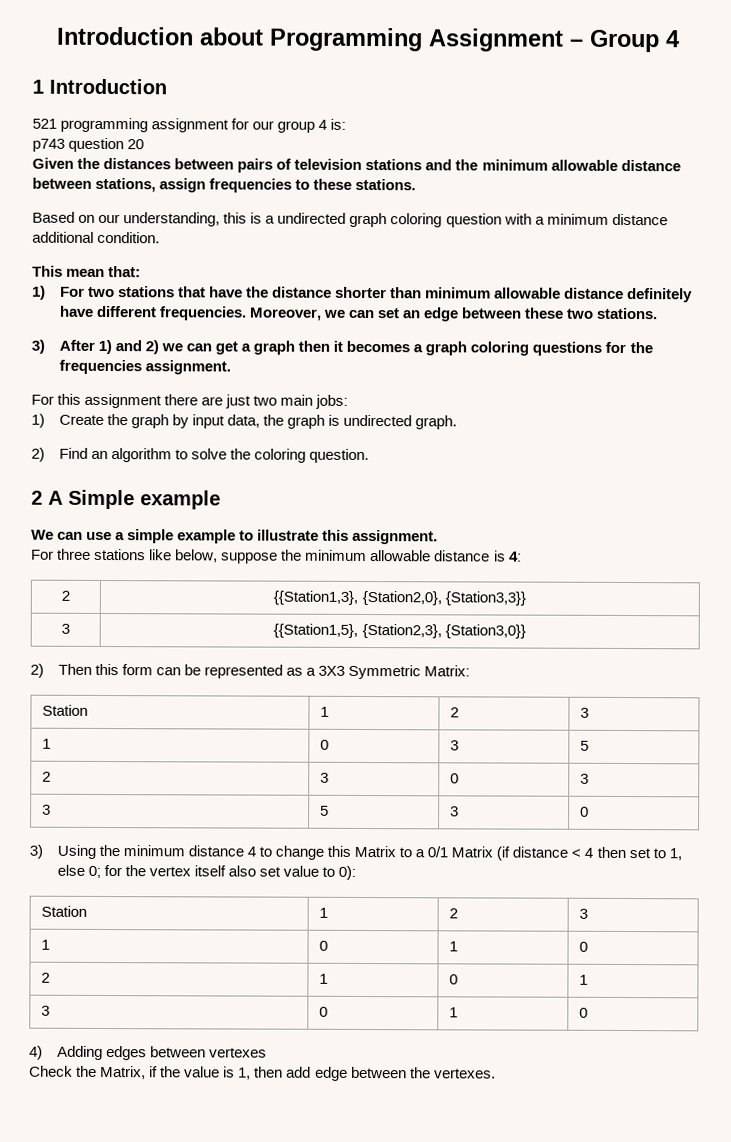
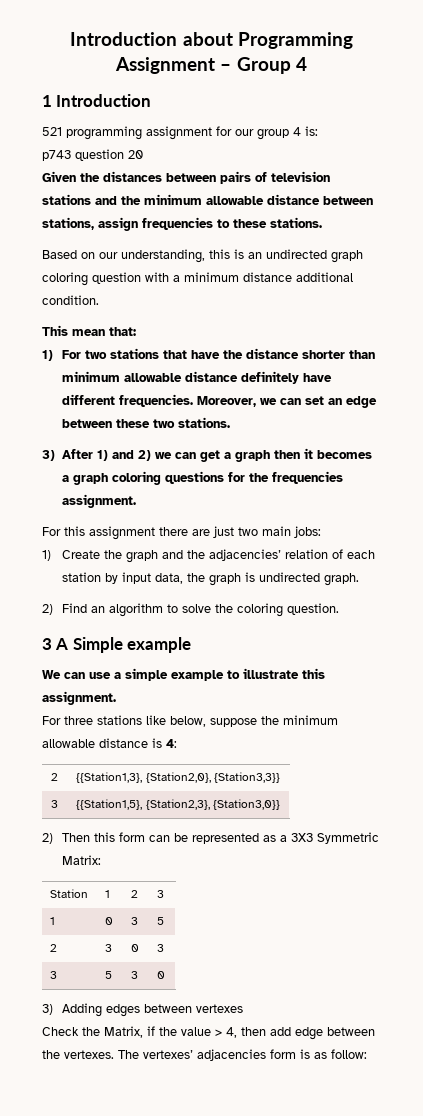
- Based on our understanding, this is a undirected graph coloring question with a minimum distance additional condition.
+ Based on our understanding, this is an undirected graph coloring question with a minimum distance additional condition.
- 1) Create the graph by input data, the graph is undirected graph.
+ 1) Create the graph and the adjacencies’ relation of each station by input data, the graph is undirected graph.
- 2 A Simple example
+ 3 A Simple example
- 3) Using the minimum distance 4 to change this Matrix to a 0/1 Matrix (if distance < 4 then set to 1, else 0; for the vertex itself also set value to 0):
- Station | 1 | 2 | 3
- 1 | 0 | 1 | 0
- 2 | 1 | 0 | 1
- 3 | 0 | 1 | 0
- 4) Adding edges between vertexes
+ 3) Adding edges between vertexes
- Check the Matrix, if the value is 1, then add edge between the vertexes.
+ Check the Matrix, if the value > 4, then add edge between the vertexes.
+ The vertexes’ adjacencies form is as follow:

